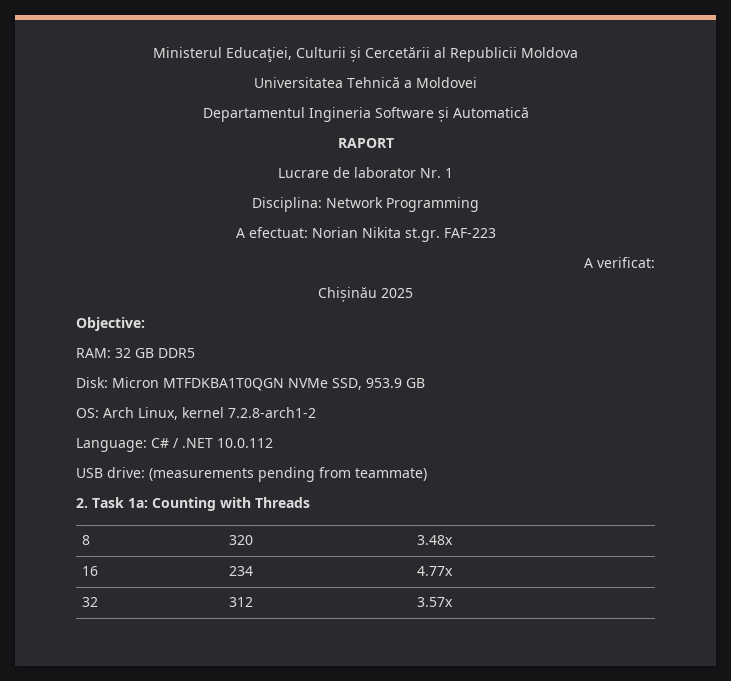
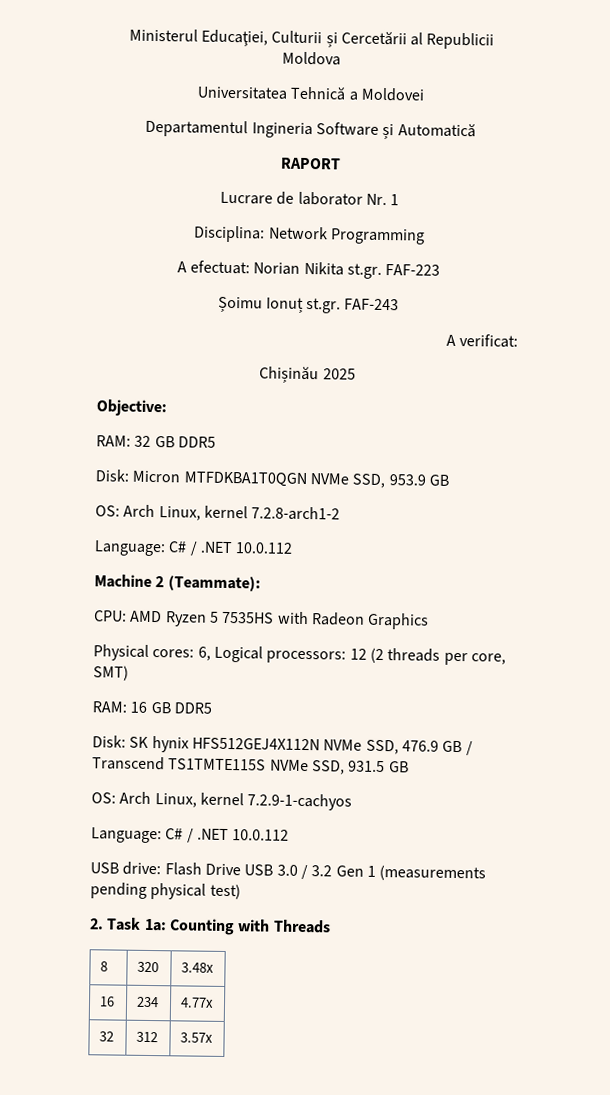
+ Șoimu Ionuț st.gr. FAF-243
- USB drive: (measurements pending from teammate)
+ Machine 2 (Teammate):
+ CPU: AMD Ryzen 5 7535HS with Radeon Graphics
+ Physical cores: 6, Logical processors: 12 (2 threads per core, SMT)
+ RAM: 16 GB DDR5
+ Disk: SK hynix HFS512GEJ4X112N NVMe SSD, 476.9 GB / Transcend TS1TMTE115S NVMe SSD, 931.5 GB
+ OS: Arch Linux, kernel 7.2.9-1-cachyos
+ Language: C# / .NET 10.0.112
+ USB drive: Flash Drive USB 3.0 / 3.2 Gen 1 (measurements pending physical test)

